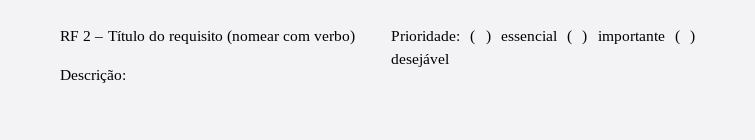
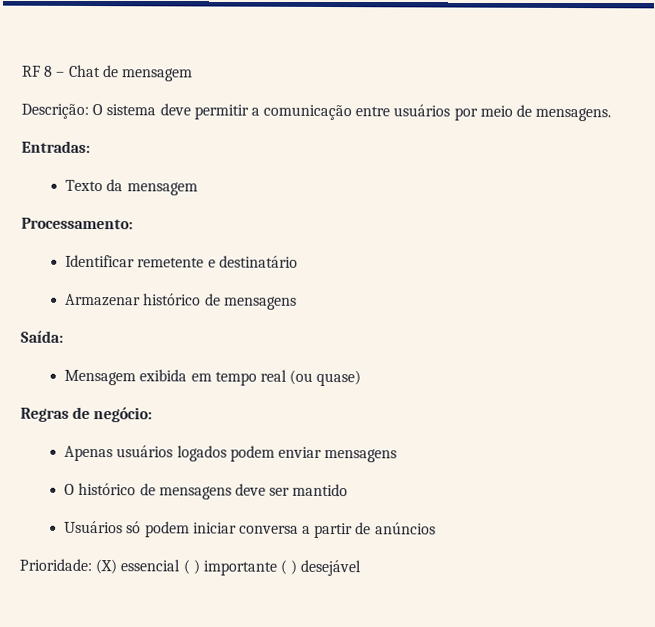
- RF 2 – Título do requisito (nomear com verbo)
- Descrição:
+ RF 8 – Chat de mensagem
+ Descrição: O sistema deve permitir a comunicação entre usuários por meio de mensagens.
+ Entradas:
+ Texto da mensagem
+ Processamento:
+ Identificar remetente e destinatário
+ Armazenar histórico de mensagens
+ Saída:
+ Mensagem exibida em tempo real (ou quase)
+ Regras de negócio:
+ Apenas usuários logados podem enviar mensagens
+ O histórico de mensagens deve ser mantido
+ Usuários só podem iniciar conversa a partir de anúncios
- Prioridade: ( ) essencial ( ) importante ( ) desejável
+ Prioridade: (X) essencial ( ) importante ( ) desejável

